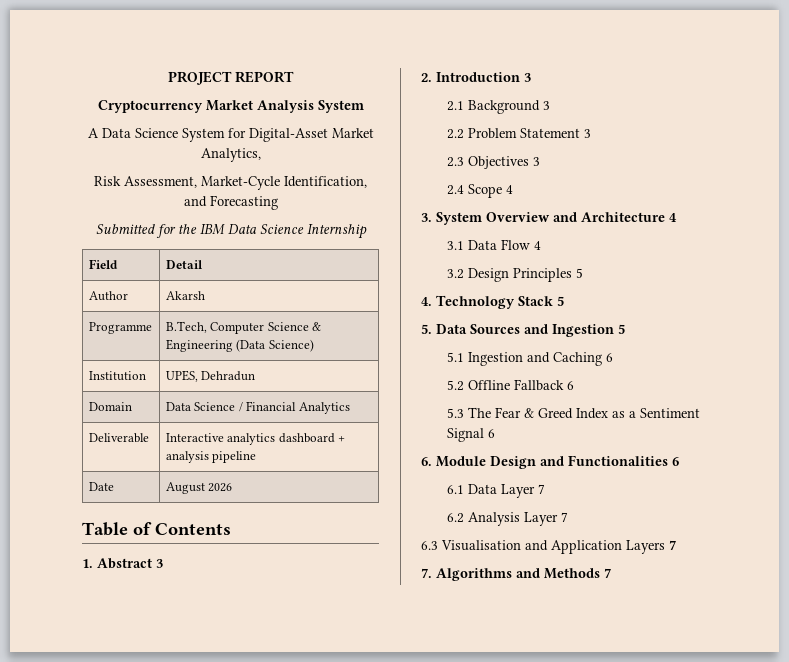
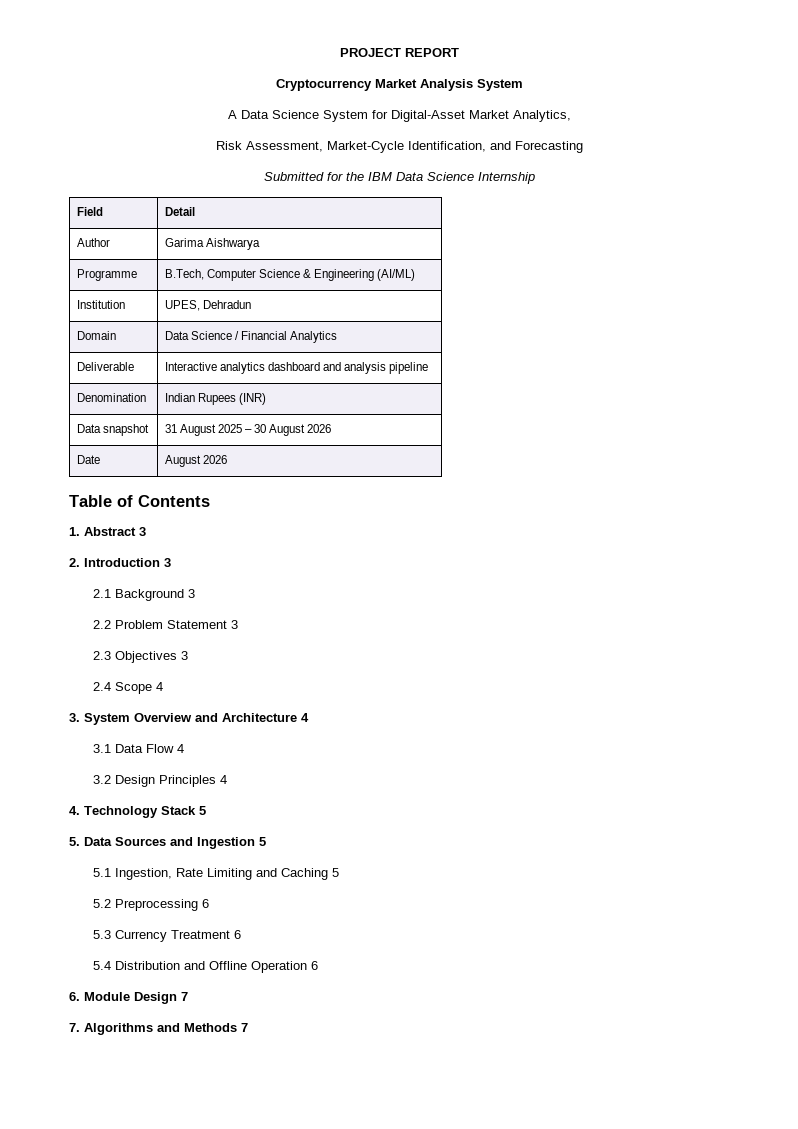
- Author | Akarsh
+ Author | Garima Aishwarya
- Programme | B.Tech, Computer Science & Engineering (Data Science)
+ Programme | B.Tech, Computer Science & Engineering (AI/ML)
- Deliverable | Interactive analytics dashboard + analysis pipeline
+ Deliverable | Interactive analytics dashboard and analysis pipeline
+ Denomination | Indian Rupees (INR)
+ Data snapshot | 31 August 2025 – 30 August 2026
- 3.2 Design Principles 5
+ 3.2 Design Principles 4
- 5.1 Ingestion and Caching 6
+ 5.1 Ingestion, Rate Limiting and Caching 5
- 5.2 Offline Fallback 6
+ 5.2 Preprocessing 6
- 5.3 The Fear & Greed Index as a Sentiment Signal 6
- 6. Module Design and Functionalities 6
- 6.1 Data Layer 7
- 6.2 Analysis Layer 7
- 6.3 Visualisation and Application Layers 7
+ 5.3 Currency Treatment 6
+ 5.4 Distribution and Offline Operation 6
+ 6. Module Design 7

